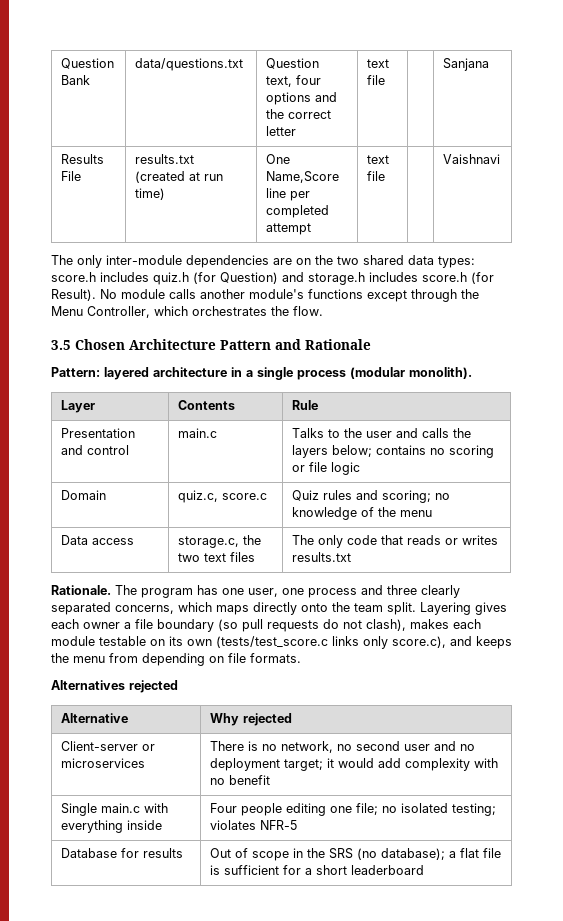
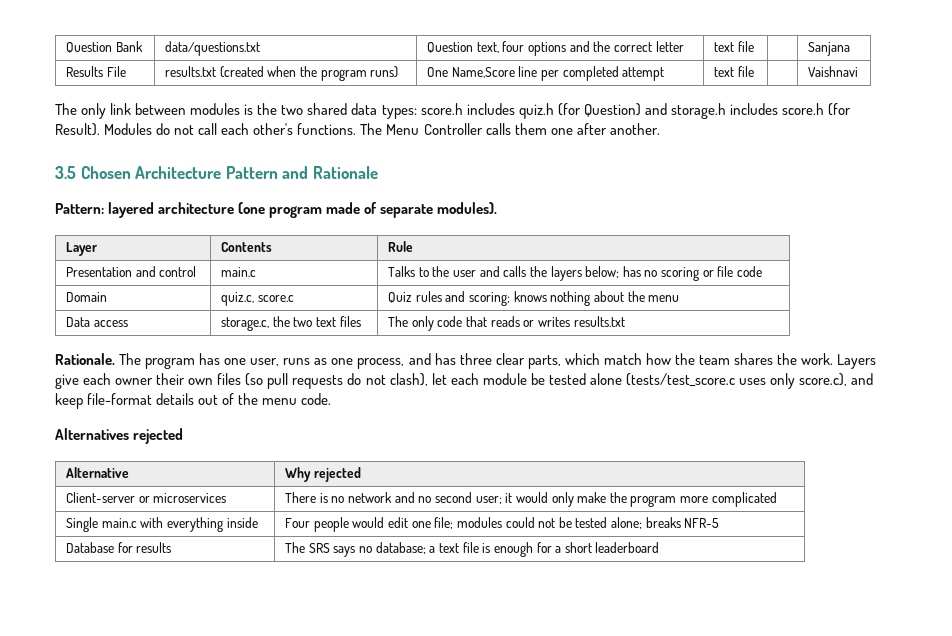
- Results File | results.txt (created at run time) | One Name,Score line per completed attempt | text file | | Vaishnavi
+ Results File | results.txt (created when the program runs) | One Name,Score line per completed attempt | text file | | Vaishnavi
- The only inter-module dependencies are on the two shared data types: score.h includes quiz.h (for Question) and storage.h includes score.h (for Result).
+ The only link between modules is the two shared data types: score.h includes quiz.h (for Question) and storage.h includes score.h (for Result).
- No module calls another module's functions except through the Menu Controller, which orchestrates the flow.
+ Modules do not call each other's functions. The Menu Controller calls them one after another.
- Pattern: layered architecture in a single process (modular monolith).
+ Pattern: layered architecture (one program made of separate modules).
- Presentation and control | main.c | Talks to the user and calls the layers below; contains no scoring or file logic
+ Presentation and control | main.c | Talks to the user and calls the layers below; has no scoring or file code
- Domain | quiz.c, score.c | Quiz rules and scoring; no knowledge of the menu
+ Domain | quiz.c, score.c | Quiz rules and scoring; knows nothing about the menu
- The program has one user, one process and three clearly separated concerns, which maps directly onto the team split. Layering gives each owner a file boundary (so pull requests do not clash), makes each module testable on its own (tests/test_score.c links only score.c), and keeps the menu from depending on file formats.
+ The program has one user, runs as one process, and has three clear parts, which match how the team shares the work. Layers give each owner their own files (so pull requests do not clash), let each module be tested alone (tests/test_score.c uses only score.c), and keep file-format details out of the menu code.
- Client-server or microservices | There is no network, no second user and no deployment target; it would add complexity with no benefit
+ Client-server or microservices | There is no network and no second user; it would only make the program more complicated
- Single main.c with everything inside | Four people editing one file; no isolated testing; violates NFR-5
- Database for results | Out of scope in the SRS (no database); a flat file is sufficient for a short leaderboard
+ Single main.c with everything inside | Four people would edit one file; modules could not be tested alone; breaks NFR-5
+ Database for results | The SRS says no database; a text file is enough for a short leaderboard

